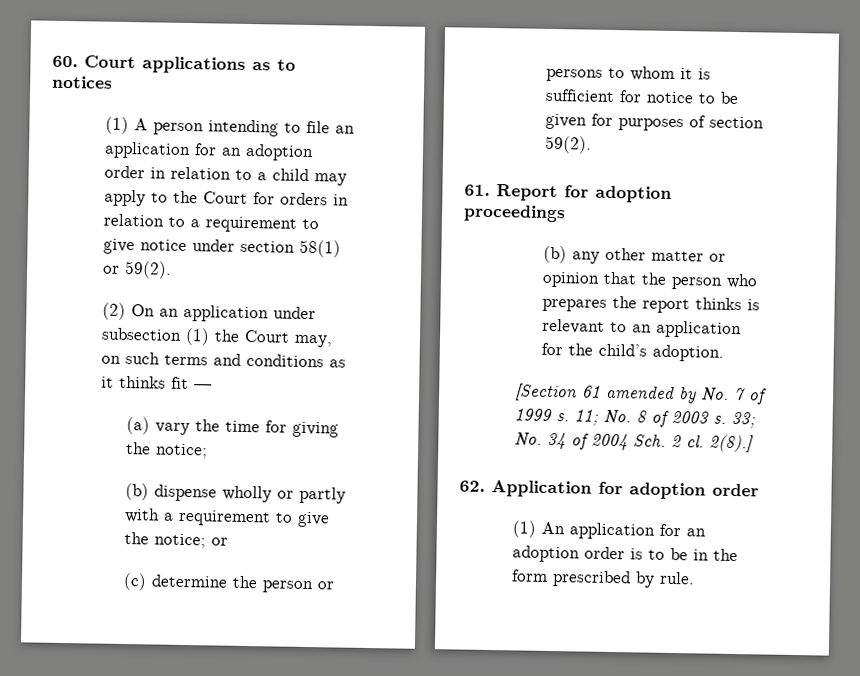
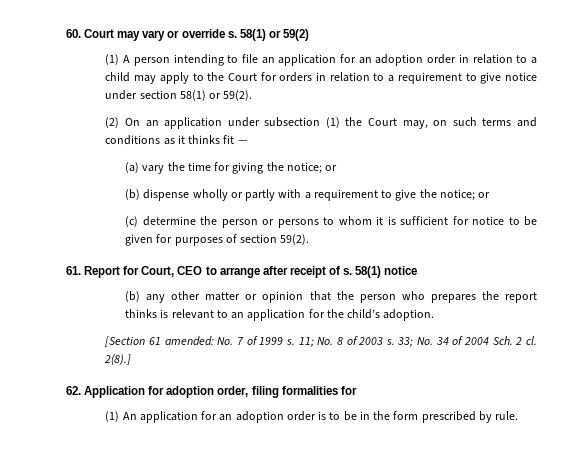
- 60. Court applications as to notices
+ 60. Court may vary or override s. 58(1) or 59(2)
- (a) vary the time for giving the notice;
+ (a) vary the time for giving the notice; or
- 61. Report for adoption proceedings
+ 61. Report for Court, CEO to arrange after receipt of s. 58(1) notice
- [Section 61 amended by No. 7 of 1999 s.
+ [Section 61 amended: No. 7 of 1999 s.
- 62. Application for adoption order
+ 62. Application for adoption order, filing formalities for

